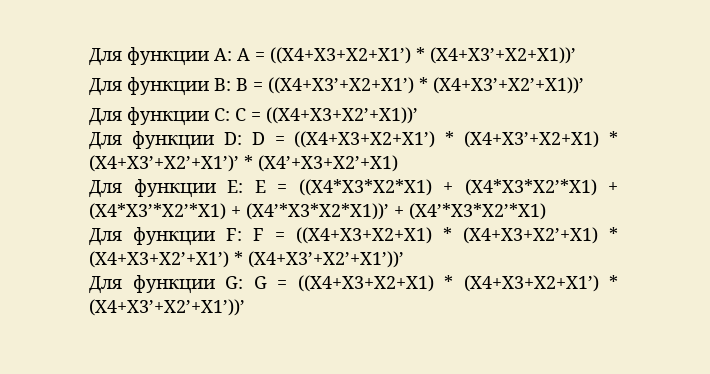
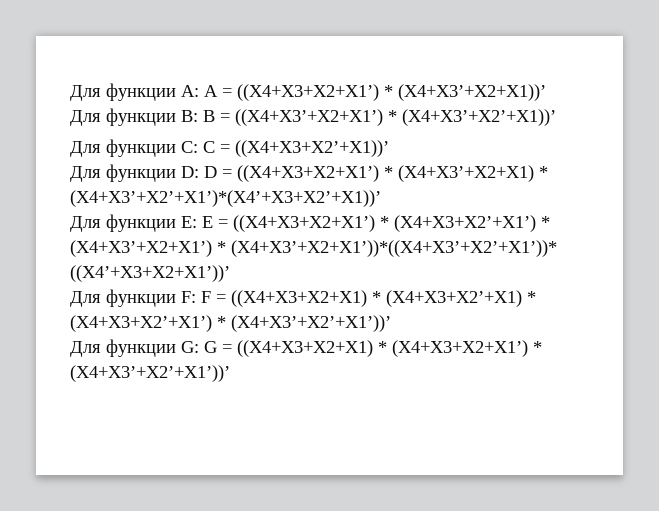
- Для функции D: D = ((X4+X3+X2+X1’) * (X4+X3’+X2+X1) * (X4+X3’+X2’+X1’)’ * (X4’+X3+X2’+X1)
+ Для функции D: D = ((X4+X3+X2+X1’) * (X4+X3’+X2+X1) * (X4+X3’+X2’+X1’)*(X4’+X3+X2’+X1))’
- Для функции Е: Е = ((X4*X3*X2*X1) + (X4*X3*X2’*X1) + (X4*X3’*X2’*X1) + (X4’*X3*X2*X1))’ + (X4’*X3*X2’*X1)
+ Для функции Е: Е = ((X4+X3+X2+X1’) * (X4+X3+X2’+X1’) * (X4+X3’+X2+X1’) * (X4+X3’+X2+X1’))*((X4+X3’+X2’+X1’))* ((X4’+X3+X2+X1’))’

